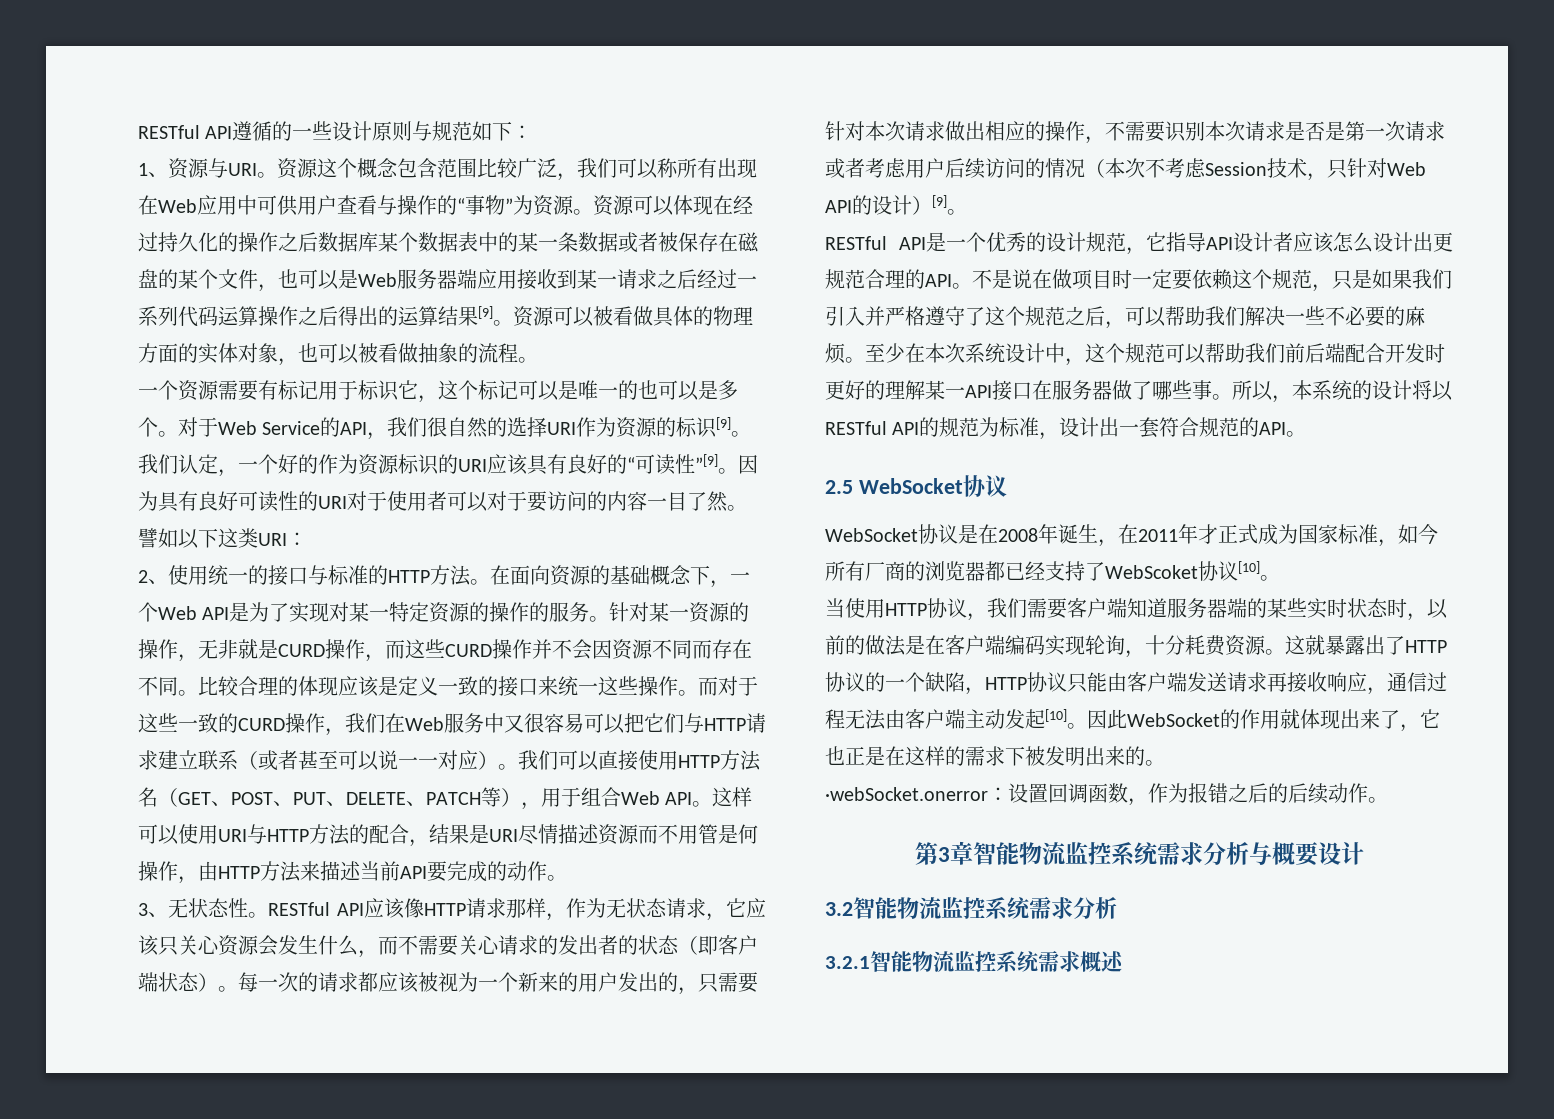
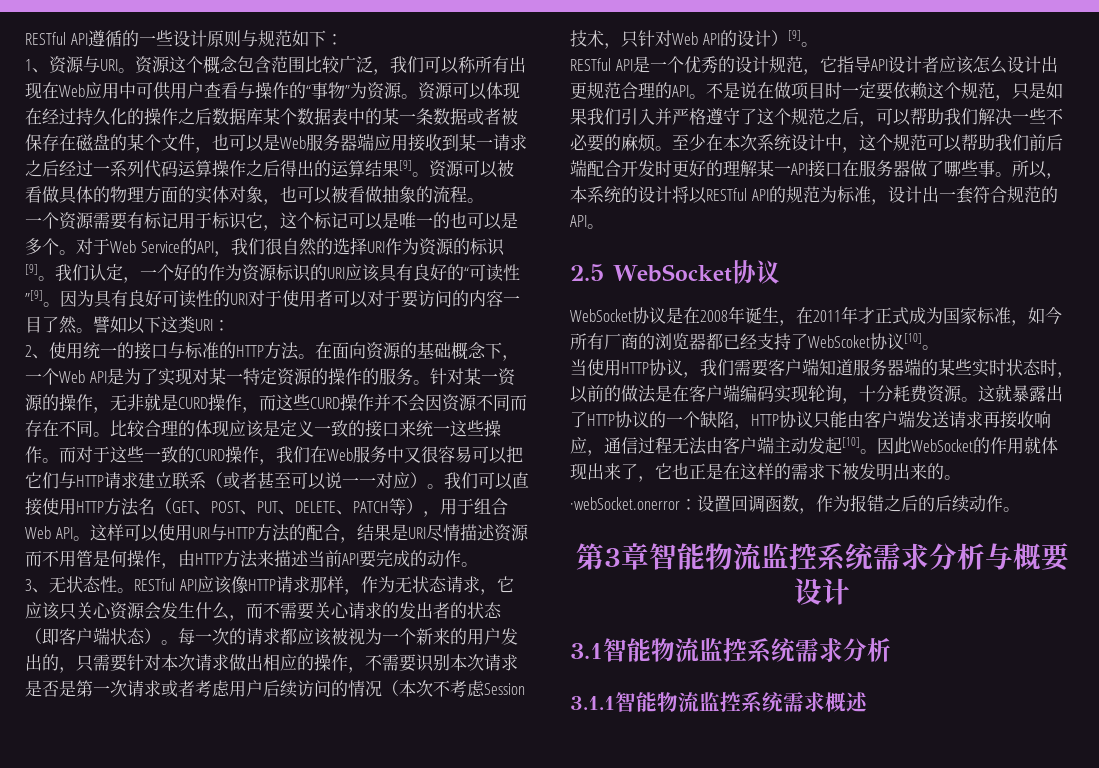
- 3.2智能物流监控系统需求分析
+ 3.1智能物流监控系统需求分析
- 3.2.1智能物流监控系统需求概述
+ 3.1.1智能物流监控系统需求概述

